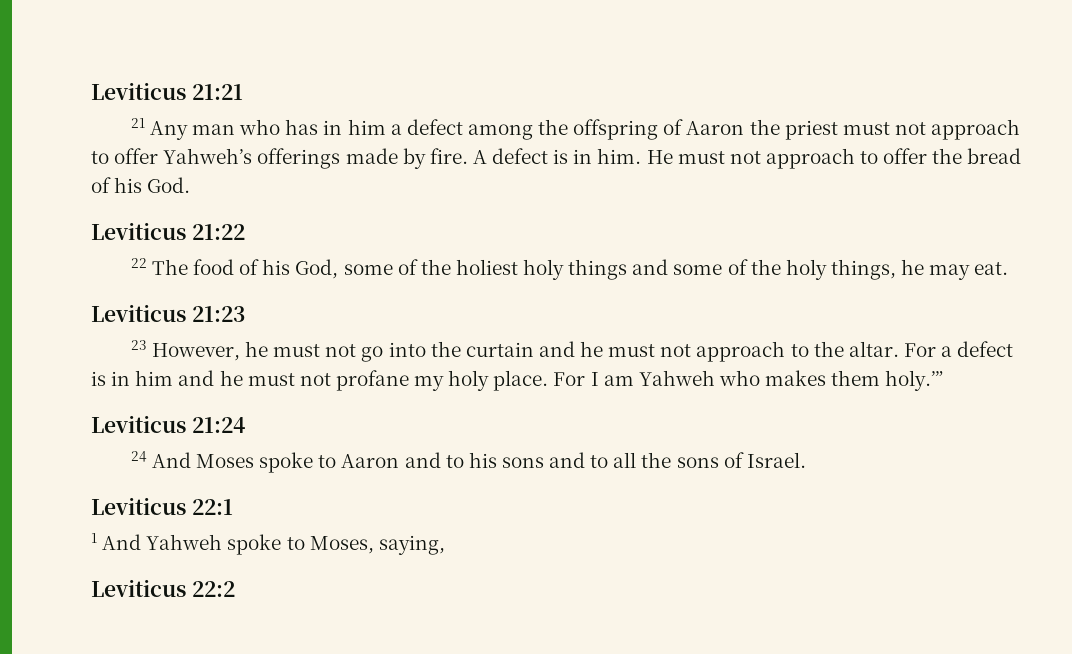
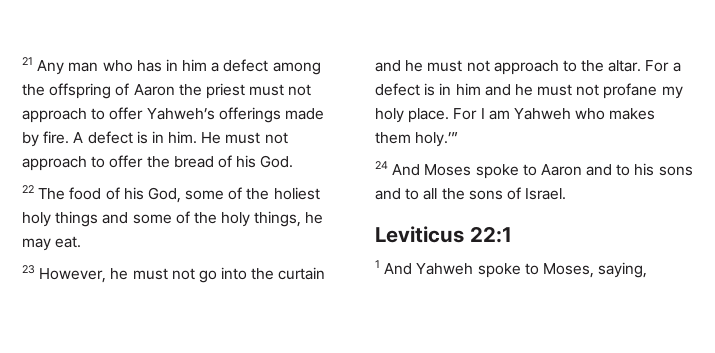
- Leviticus 21:21
- Leviticus 21:22
- Leviticus 21:23
- Leviticus 21:24
- Leviticus 22:2

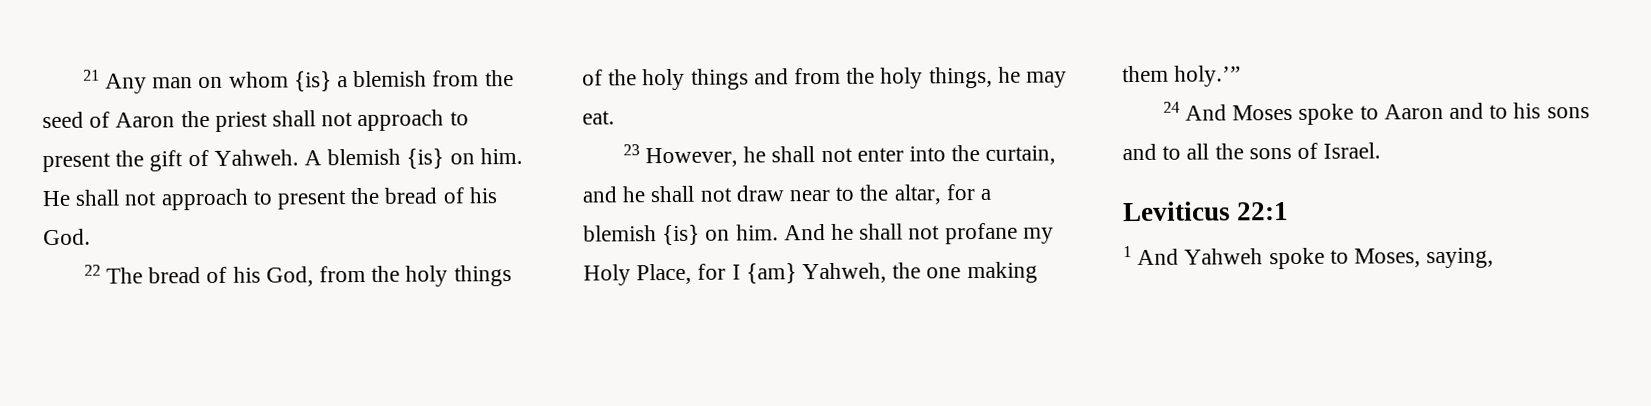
- 21 Any man who has in him a defect among the offspring of Aaron the priest must not approach to offer Yahweh’s offerings made by fire. A defect is in him.
+ 21 Any man on whom {is} a blemish from the seed of Aaron the priest shall not approach to present the gift of Yahweh. A blemish {is} on him.
- He must not approach to offer the bread of his God.
+ He shall not approach to present the bread of his God.
- 22 The food of his God, some of the holiest holy things and some of the holy things, he may eat.
+ 22 The bread of his God, from the holy things of the holy things and from the holy things, he may eat.
- 23 However, he must not go into the curtain and he must not approach to the altar. For a defect is in him and he must not profane my holy place. For I am Yahweh who makes them holy.’”
+ 23 However, he shall not enter into the curtain, and he shall not draw near to the altar, for a blemish {is} on him. And he shall not profane my Holy Place, for I {am} Yahweh, the one making them holy.’”

